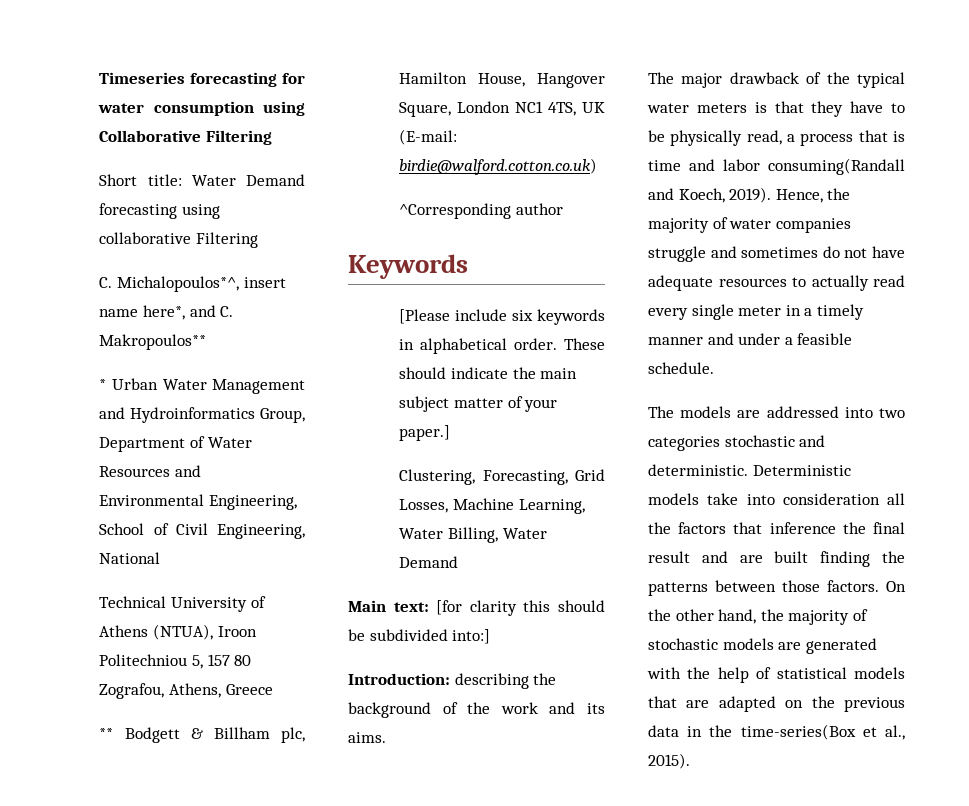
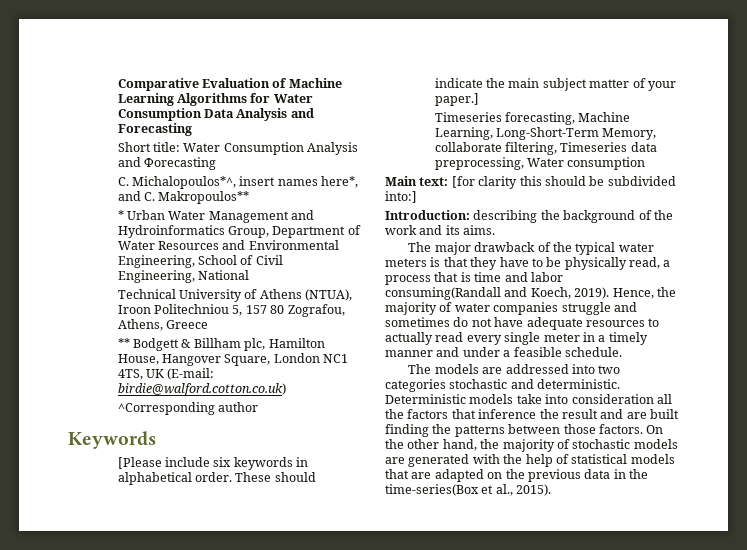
- Timeseries forecasting for water consumption using Collaborative Filtering
- Short title: Water Demand forecasting using collaborative Filtering
+ Comparative Evaluation of Machine Learning Algorithms for Water Consumption Data Analysis and Forecasting
+ Short title: Water Consumption Analysis and Φorecasting
- C. Michalopoulos*^, insert name here*, and C. Makropoulos**
+ C. Michalopoulos*^, insert names here*, and C. Makropoulos**
- Clustering, Forecasting, Grid Losses, Machine Learning, Water Billing, Water Demand
+ Timeseries forecasting, Machine Learning, Long-Short-Term Memory, collaborate filtering, Timeseries data preprocessing, Water consumption
- Deterministic models take into consideration all the factors that inference the final result and are built finding the patterns between those factors.
+ Deterministic models take into consideration all the factors that inference the result and are built finding the patterns between those factors.

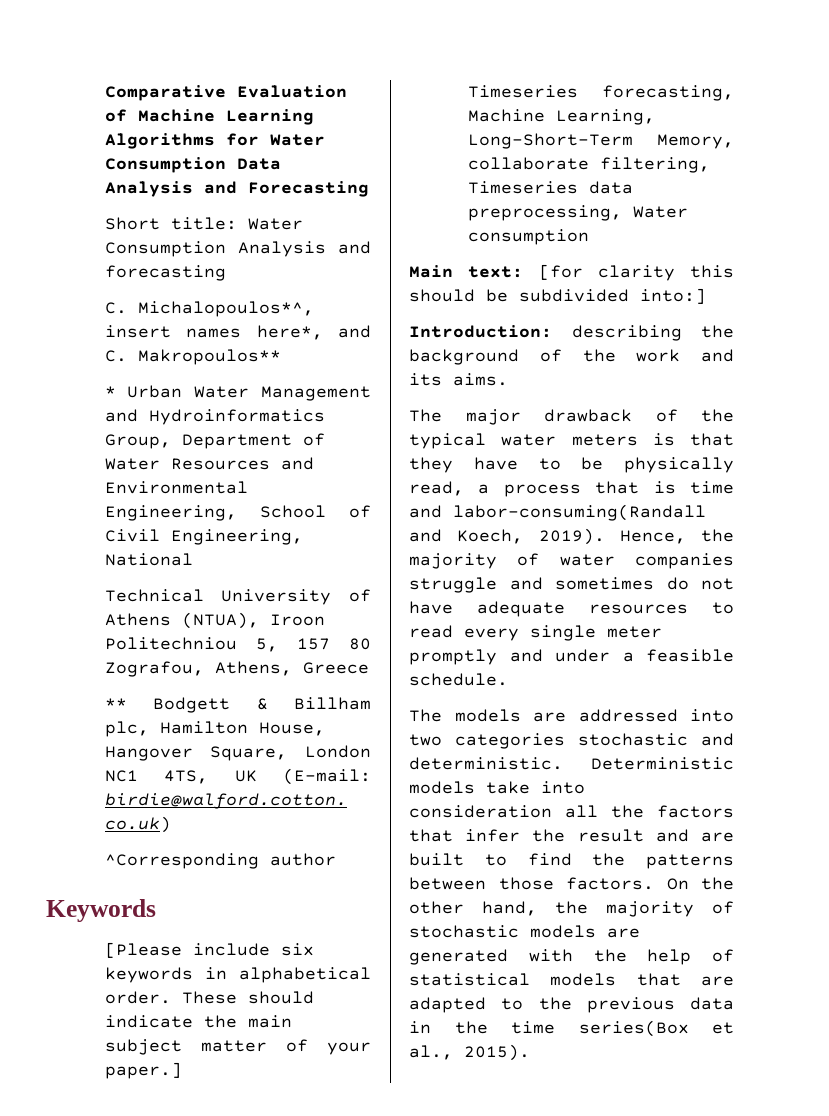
- Short title: Water Consumption Analysis and Φorecasting
+ Short title: Water Consumption Analysis and forecasting
- The major drawback of the typical water meters is that they have to be physically read, a process that is time and labor consuming(Randall and Koech, 2019).
+ The major drawback of the typical water meters is that they have to be physically read, a process that is time and labor-consuming(Randall and Koech, 2019).
- Hence, the majority of water companies struggle and sometimes do not have adequate resources to actually read every single meter in a timely manner and under a feasible schedule.
+ Hence, the majority of water companies struggle and sometimes do not have adequate resources to read every single meter promptly and under a feasible schedule.
- Deterministic models take into consideration all the factors that inference the result and are built finding the patterns between those factors.
+ Deterministic models take into consideration all the factors that infer the result and are built to find the patterns between those factors.
- On the other hand, the majority of stochastic models are generated with the help of statistical models that are adapted on the previous data in the time-series(Box et al., 2015).
+ On the other hand, the majority of stochastic models are generated with the help of statistical models that are adapted to the previous data in the time series(Box et al., 2015).

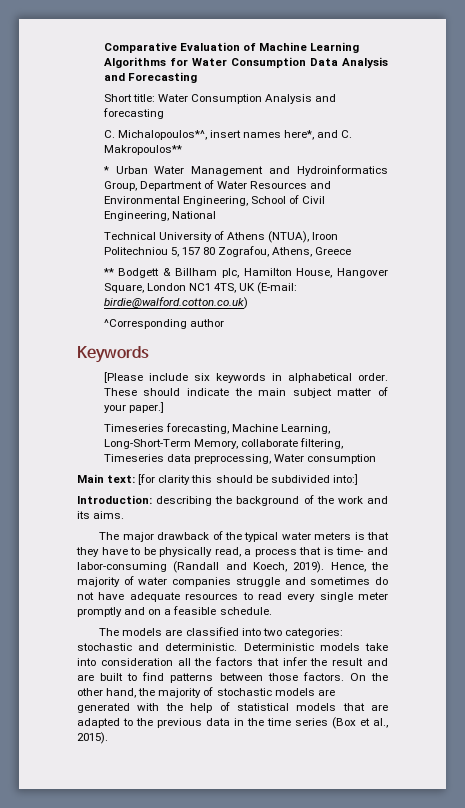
- The major drawback of the typical water meters is that they have to be physically read, a process that is time and labor-consuming(Randall and Koech, 2019).
+ The major drawback of the typical water meters is that they have to be physically read, a process that is time- and labor-consuming (Randall and Koech, 2019).
- Hence, the majority of water companies struggle and sometimes do not have adequate resources to read every single meter promptly and under a feasible schedule.
+ Hence, the majority of water companies struggle and sometimes do not have adequate resources to read every single meter promptly and on a feasible schedule.
- The models are addressed into two categories stochastic and deterministic.
+ The models are classified into two categories: stochastic and deterministic.
- Deterministic models take into consideration all the factors that infer the result and are built to find the patterns between those factors.
+ Deterministic models take into consideration all the factors that infer the result and are built to find patterns between those factors.
- On the other hand, the majority of stochastic models are generated with the help of statistical models that are adapted to the previous data in the time series(Box et al., 2015).
+ On the other hand, the majority of stochastic models are generated with the help of statistical models that are adapted to the previous data in the time series (Box et al., 2015).

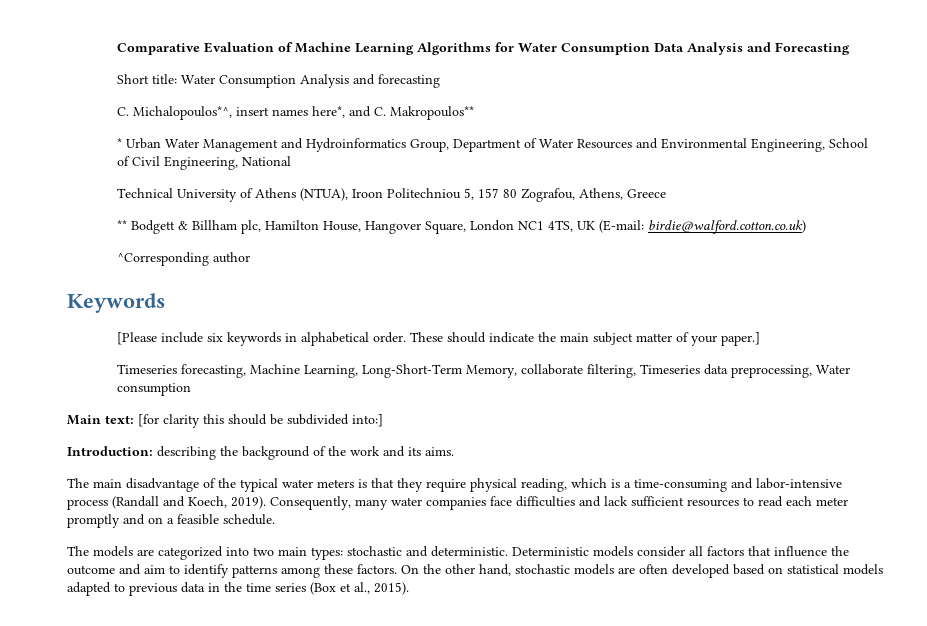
- The major drawback of the typical water meters is that they have to be physically read, a process that is time- and labor-consuming (Randall and Koech, 2019). Hence, the majority of water companies struggle and sometimes do not have adequate resources to read every single meter promptly and on a feasible schedule.
+ The main disadvantage of the typical water meters is that they require physical reading, which is a time-consuming and labor-intensive process (Randall and Koech, 2019). Consequently, many water companies face difficulties and lack sufficient resources to read each meter promptly and on a feasible schedule.
- The models are classified into two categories: stochastic and deterministic.
+ The models are categorized into two main types: stochastic and deterministic.
- Deterministic models take into consideration all the factors that infer the result and are built to find patterns between those factors.
+ Deterministic models consider all factors that influence the outcome and aim to identify patterns among these factors.
- On the other hand, the majority of stochastic models are generated with the help of statistical models that are adapted to the previous data in the time series (Box et al., 2015).
+ On the other hand, stochastic models are often developed based on statistical models adapted to previous data in the time series (Box et al., 2015).

